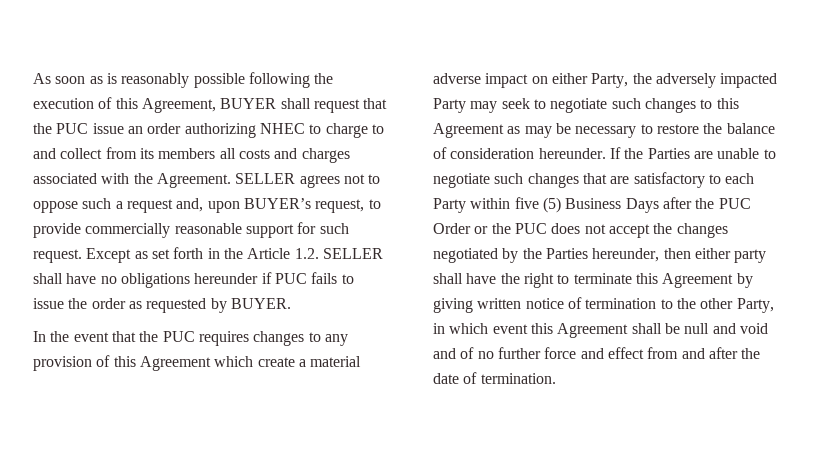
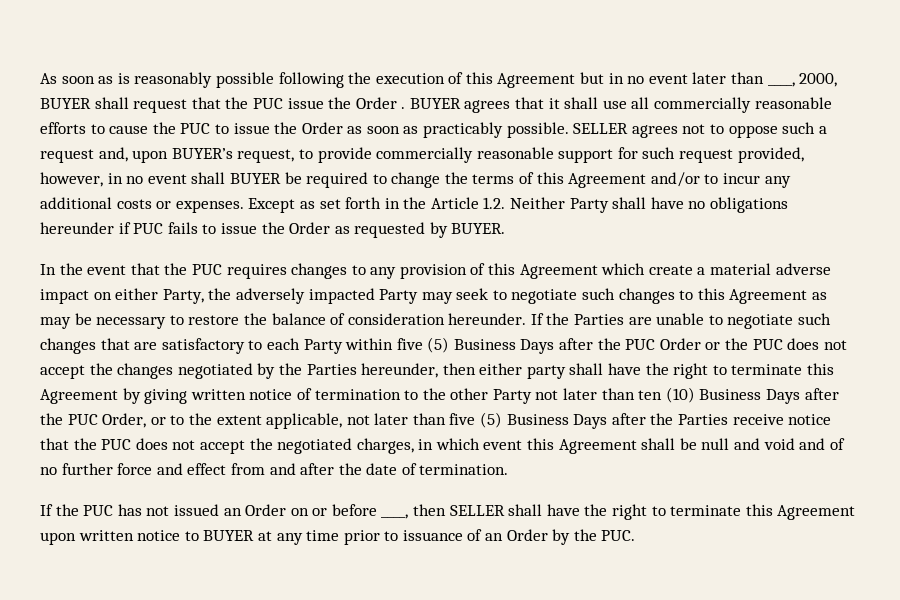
- As soon as is reasonably possible following the execution of this Agreement, BUYER shall request that the PUC issue an order authorizing NHEC to charge to and collect from its members all costs and charges associated with the Agreement.
+ As soon as is reasonably possible following the execution of this Agreement but in no event later than ____, 2000, BUYER shall request that the PUC issue the Order . BUYER agrees that it shall use all commercially reasonable efforts to cause the PUC to issue the Order as soon as practicably possible.
- SELLER agrees not to oppose such a request and, upon BUYER’s request, to provide commercially reasonable support for such request.
+ SELLER agrees not to oppose such a request and, upon BUYER’s request, to provide commercially reasonable support for such request provided, however, in no event shall BUYER be required to change the terms of this Agreement and/or to incur any additional costs or expenses.
- Except as set forth in the Article 1.2. SELLER shall have no obligations hereunder if PUC fails to issue the order as requested by BUYER.
+ Except as set forth in the Article 1.2. Neither Party shall have no obligations hereunder if PUC fails to issue the Order as requested by BUYER.
- If the Parties are unable to negotiate such changes that are satisfactory to each Party within five (5) Business Days after the PUC Order or the PUC does not accept the changes negotiated by the Parties hereunder, then either party shall have the right to terminate this Agreement by giving written notice of termination to the other Party, in which event this Agreement shall be null and void and of no further force and effect from and after the date of termination.
+ If the Parties are unable to negotiate such changes that are satisfactory to each Party within five (5) Business Days after the PUC Order or the PUC does not accept the changes negotiated by the Parties hereunder, then either party shall have the right to terminate this Agreement by giving written notice of termination to the other Party not later than ten (10) Business Days after the PUC Order, or to the extent applicable, not later than five (5) Business Days after the Parties receive notice that the PUC does not accept the negotiated charges, in which event this Agreement shall be null and void and of no further force and effect from and after the date of termination.
+ If the PUC has not issued an Order on or before ____, then SELLER shall have the right to terminate this Agreement upon written notice to BUYER at any time prior to issuance of an Order by the PUC.

